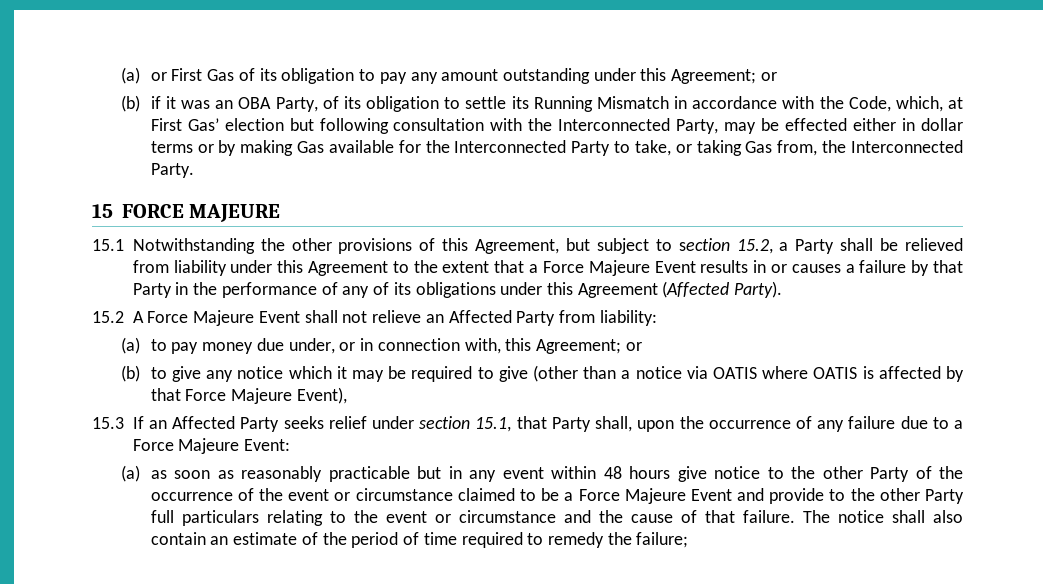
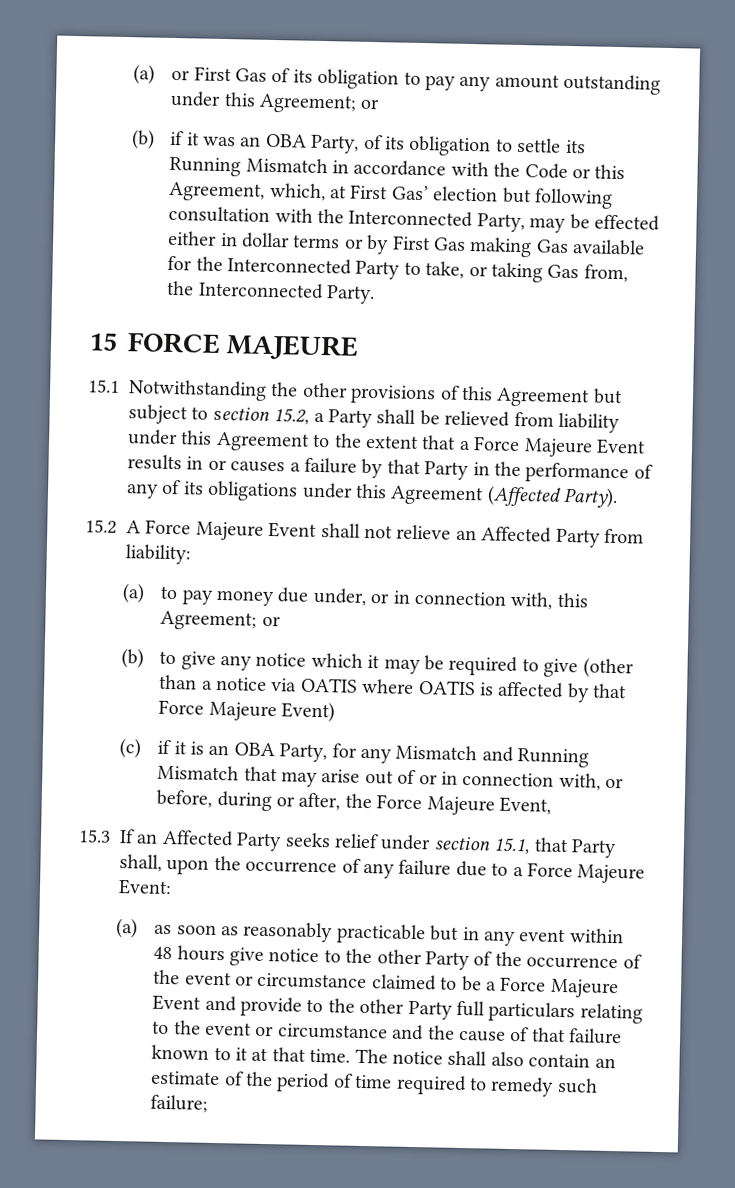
- (b) if it was an OBA Party, of its obligation to settle its Running Mismatch in accordance with the Code, which, at First Gas’ election but following consultation with the Interconnected Party, may be effected either in dollar terms or by making Gas available for the Interconnected Party to take, or taking Gas from, the Interconnected Party.
+ (b) if it was an OBA Party, of its obligation to settle its Running Mismatch in accordance with the Code or this Agreement, which, at First Gas’ election but following consultation with the Interconnected Party, may be effected either in dollar terms or by First Gas making Gas available for the Interconnected Party to take, or taking Gas from, the Interconnected Party.
- 15.1 Notwithstanding the other provisions of this Agreement, but subject to section 15.2, a Party shall be relieved from liability under this Agreement to the extent that a Force Majeure Event results in or causes a failure by that Party in the performance of any of its obligations under this Agreement (Affected Party).
+ 15.1 Notwithstanding the other provisions of this Agreement but subject to section 15.2, a Party shall be relieved from liability under this Agreement to the extent that a Force Majeure Event results in or causes a failure by that Party in the performance of any of its obligations under this Agreement (Affected Party).
- (b) to give any notice which it may be required to give (other than a notice via OATIS where OATIS is affected by that Force Majeure Event),
+ (b) to give any notice which it may be required to give (other than a notice via OATIS where OATIS is affected by that Force Majeure Event)
+ (c) if it is an OBA Party, for any Mismatch and Running Mismatch that may arise out of or in connection with, or before, during or after, the Force Majeure Event,
- (a) as soon as reasonably practicable but in any event within 48 hours give notice to the other Party of the occurrence of the event or circumstance claimed to be a Force Majeure Event and provide to the other Party full particulars relating to the event or circumstance and the cause of that failure.
+ (a) as soon as reasonably practicable but in any event within 48 hours give notice to the other Party of the occurrence of the event or circumstance claimed to be a Force Majeure Event and provide to the other Party full particulars relating to the event or circumstance and the cause of that failure known to it at that time.
- The notice shall also contain an estimate of the period of time required to remedy the failure;
+ The notice shall also contain an estimate of the period of time required to remedy such failure;

